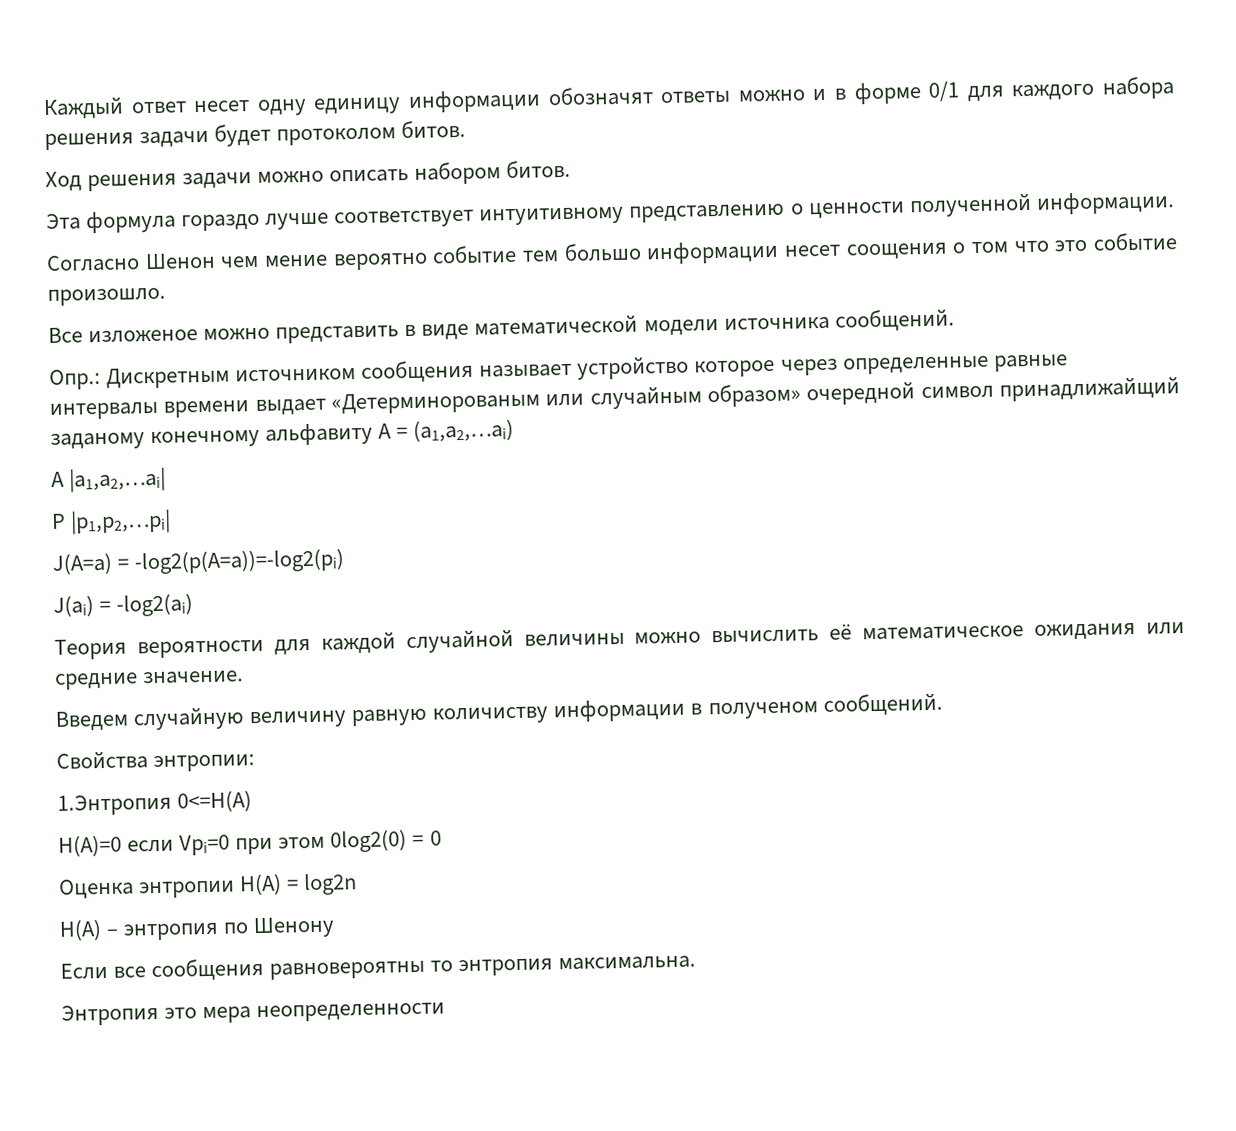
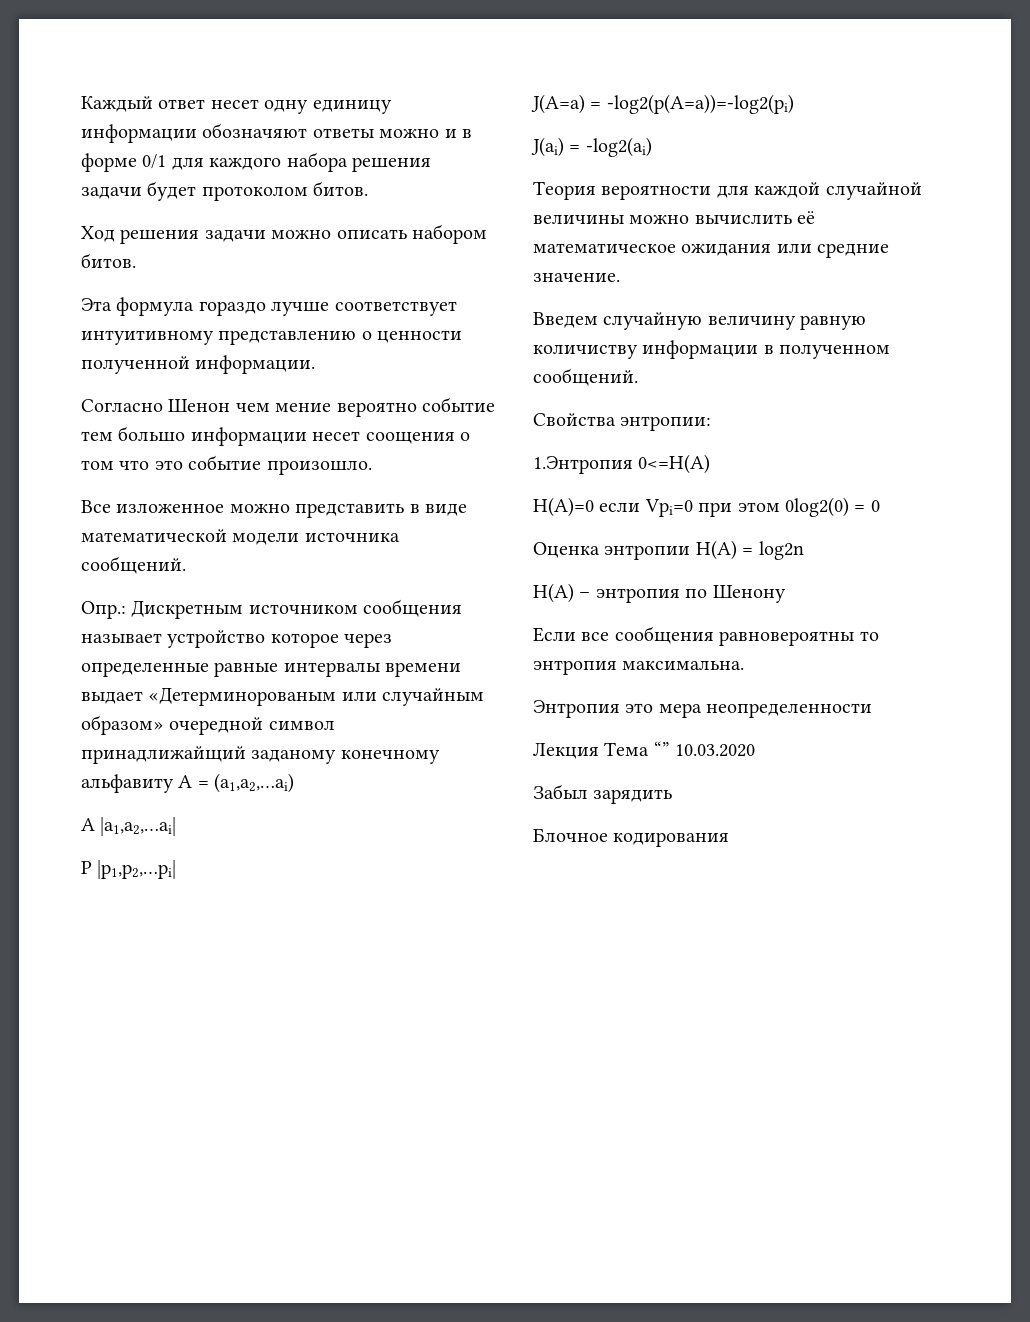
- Каждый ответ несет одну единицу информации обозначят ответы можно и в форме 0/1 для каждого набора решения задачи будет протоколом битов.
+ Каждый ответ несет одну единицу информации обозначяют ответы можно и в форме 0/1 для каждого набора решения задачи будет протоколом битов.
- Все изложеное можно представить в виде математической модели источника сообщений.
+ Все изложенное можно представить в виде математической модели источника сообщений.
- Введем случайную величину равную количиству информации в полученом сообщений.
+ Введем случайную величину равную количиству информации в полученном сообщений.
+ Лекция Тема “” 10.03.2020
+ Забыл зарядить
+ Блочное кодирования

